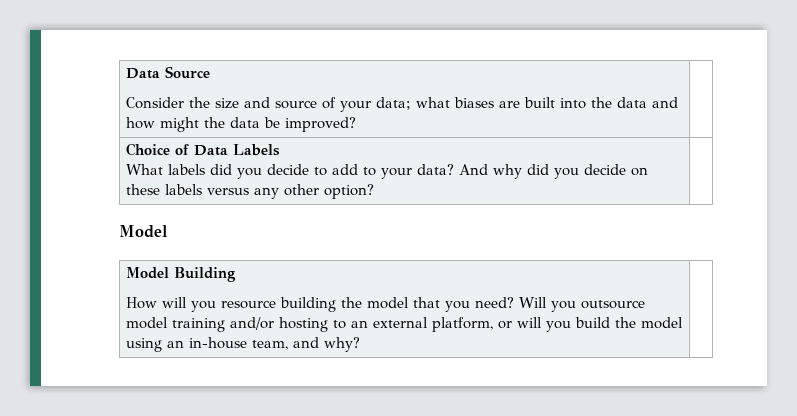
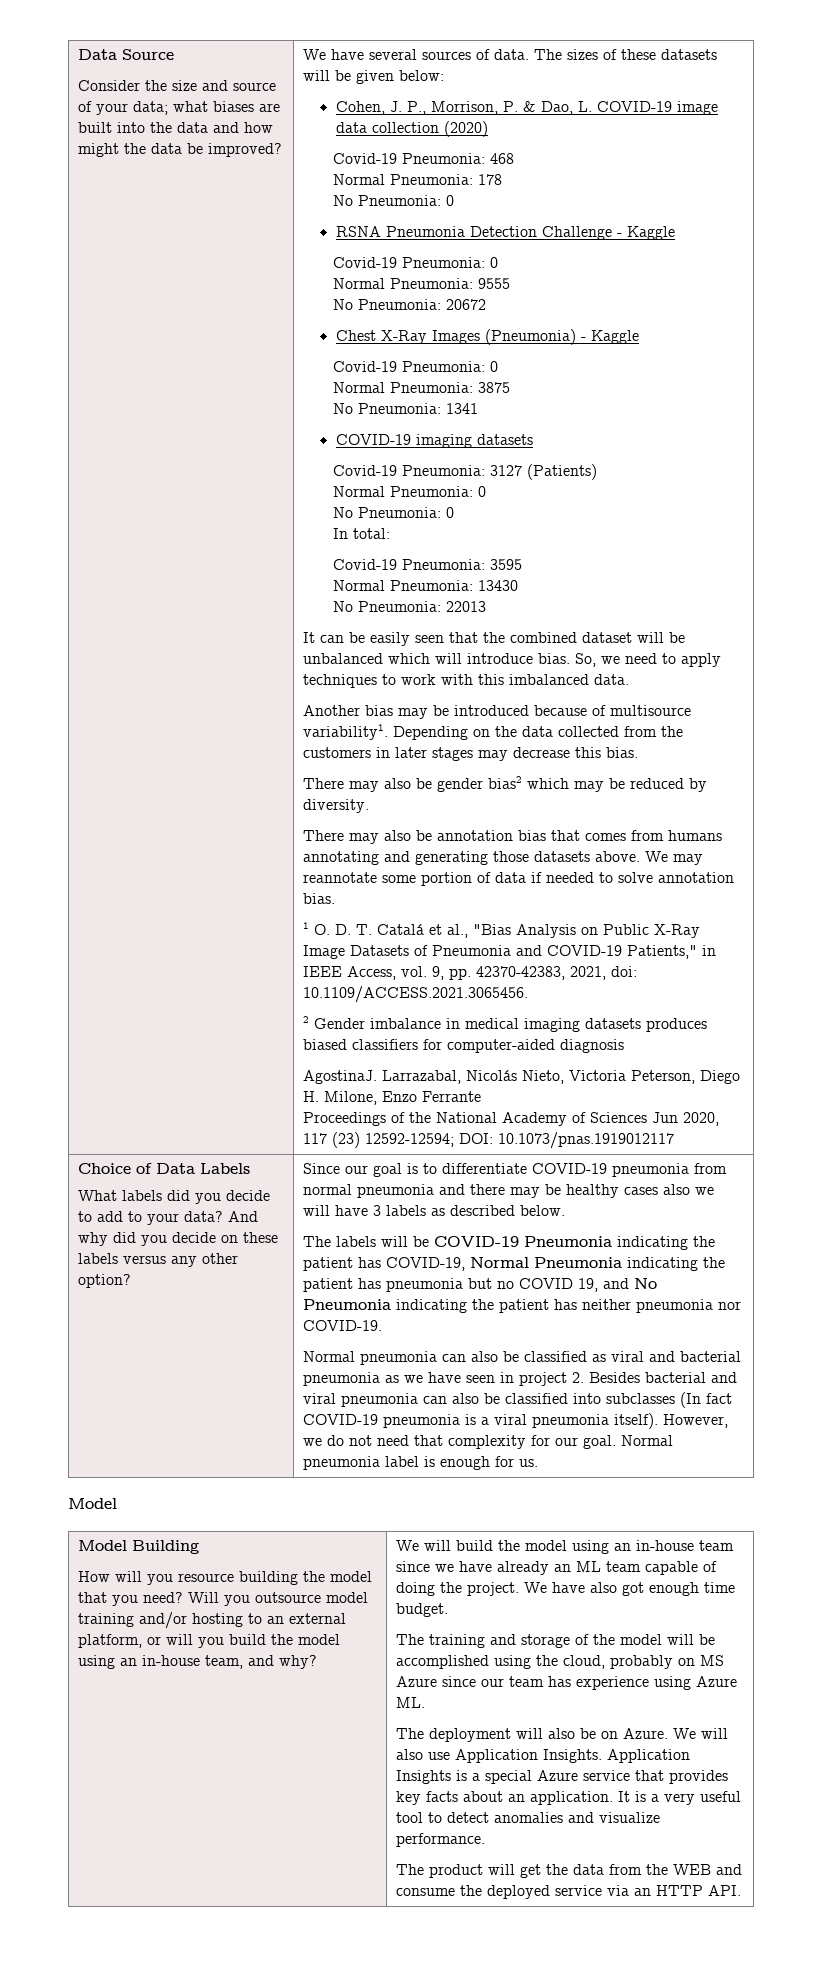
+ We have several sources of data. The sizes of these datasets will be given below:
+ Cohen, J. P., Morrison, P. & Dao, L. COVID-19 image data collection (2020)
+ Covid-19 Pneumonia: 468
+ Normal Pneumonia: 178
+ No Pneumonia: 0
+ RSNA Pneumonia Detection Challenge - Kaggle
+ Covid-19 Pneumonia: 0
+ Normal Pneumonia: 9555
+ No Pneumonia: 20672
+ Chest X-Ray Images (Pneumonia) - Kaggle
+ Covid-19 Pneumonia: 0
+ Normal Pneumonia: 3875
+ No Pneumonia: 1341
+ COVID-19 imaging datasets
+ Covid-19 Pneumonia: 3127 (Patients)
+ Normal Pneumonia: 0
+ No Pneumonia: 0
+ In total:
+ Covid-19 Pneumonia: 3595
+ Normal Pneumonia: 13430
+ No Pneumonia: 22013
+ It can be easily seen that the combined dataset will be unbalanced which will introduce bias. So, we need to apply techniques to work with this imbalanced data.
+ Another bias may be introduced because of multisource variability1. Depending on the data collected from the customers in later stages may decrease this bias.
+ There may also be gender bias2 which may be reduced by diversity.
+ There may also be annotation bias that comes from humans annotating and generating those datasets above. We may reannotate some portion of data if needed to solve annotation bias.
+ 1 O. D. T. Catalá et al., "Bias Analysis on Public X-Ray Image Datasets of Pneumonia and COVID-19 Patients," in IEEE Access, vol. 9, pp. 42370-42383, 2021, doi: 10.1109/ACCESS.2021.3065456.
+ 2 Gender imbalance in medical imaging datasets produces biased classifiers for computer-aided diagnosis
+ AgostinaJ. Larrazabal, Nicolás Nieto, Victoria Peterson, Diego H. Milone, Enzo Ferrante
+ Proceedings of the National Academy of Sciences Jun 2020, 117 (23) 12592-12594; DOI: 10.1073/pnas.1919012117
+ Since our goal is to differentiate COVID-19 pneumonia from normal pneumonia and there may be healthy cases also we will have 3 labels as described below.
+ The labels will be COVID-19 Pneumonia indicating the patient has COVID-19, Normal Pneumonia indicating the patient has pneumonia but no COVID 19, and No Pneumonia indicating the patient has neither pneumonia nor COVID-19.
+ Normal pneumonia can also be classified as viral and bacterial pneumonia as we have seen in project 2. Besides bacterial and viral pneumonia can also be classified into subclasses (In fact COVID-19 pneumonia is a viral pneumonia itself). However, we do not need that complexity for our goal. Normal pneumonia label is enough for us.
+ We will build the model using an in-house team since we have already an ML team capable of doing the project. We have also got enough time budget.
+ The training and storage of the model will be accomplished using the cloud, probably on MS Azure since our team has experience using Azure ML.
+ The deployment will also be on Azure. We will also use Application Insights. Application Insights is a special Azure service that provides key facts about an application. It is a very useful tool to detect anomalies and visualize performance.
+ The product will get the data from the WEB and consume the deployed service via an HTTP API.

